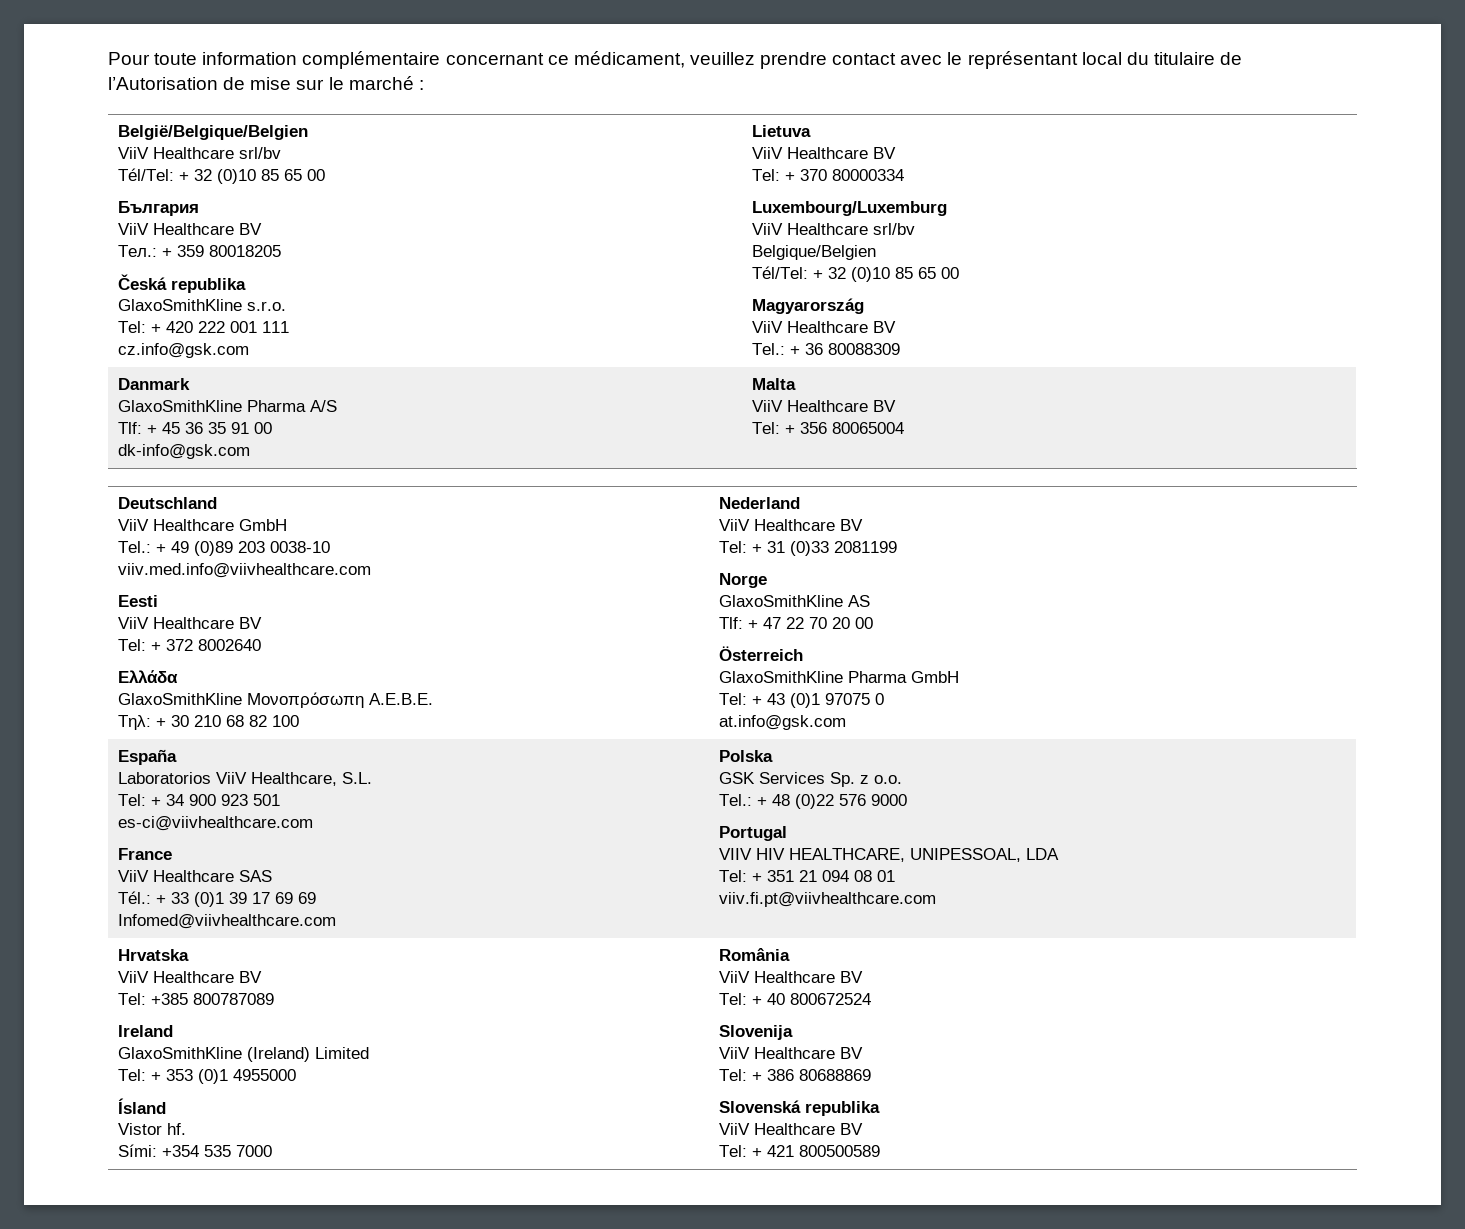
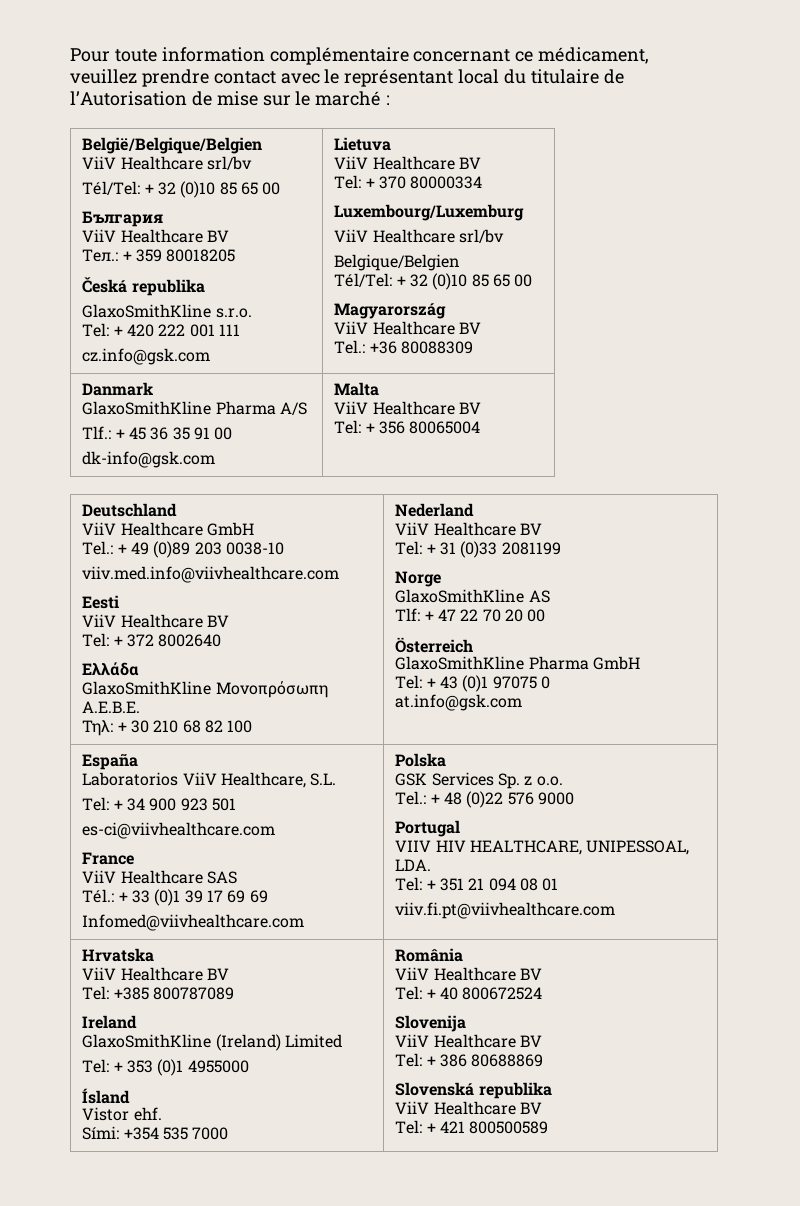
- Tel.: + 36 80088309
+ Tel.: +36 80088309
  Danmark
  GlaxoSmithKline Pharma A/S
- Tlf: + 45 36 35 91 00
+ Tlf.: + 45 36 35 91 00
- VIIV HIV HEALTHCARE, UNIPESSOAL, LDA
+ VIIV HIV HEALTHCARE, UNIPESSOAL, LDA.
- Vistor hf.
+ Vistor ehf.

